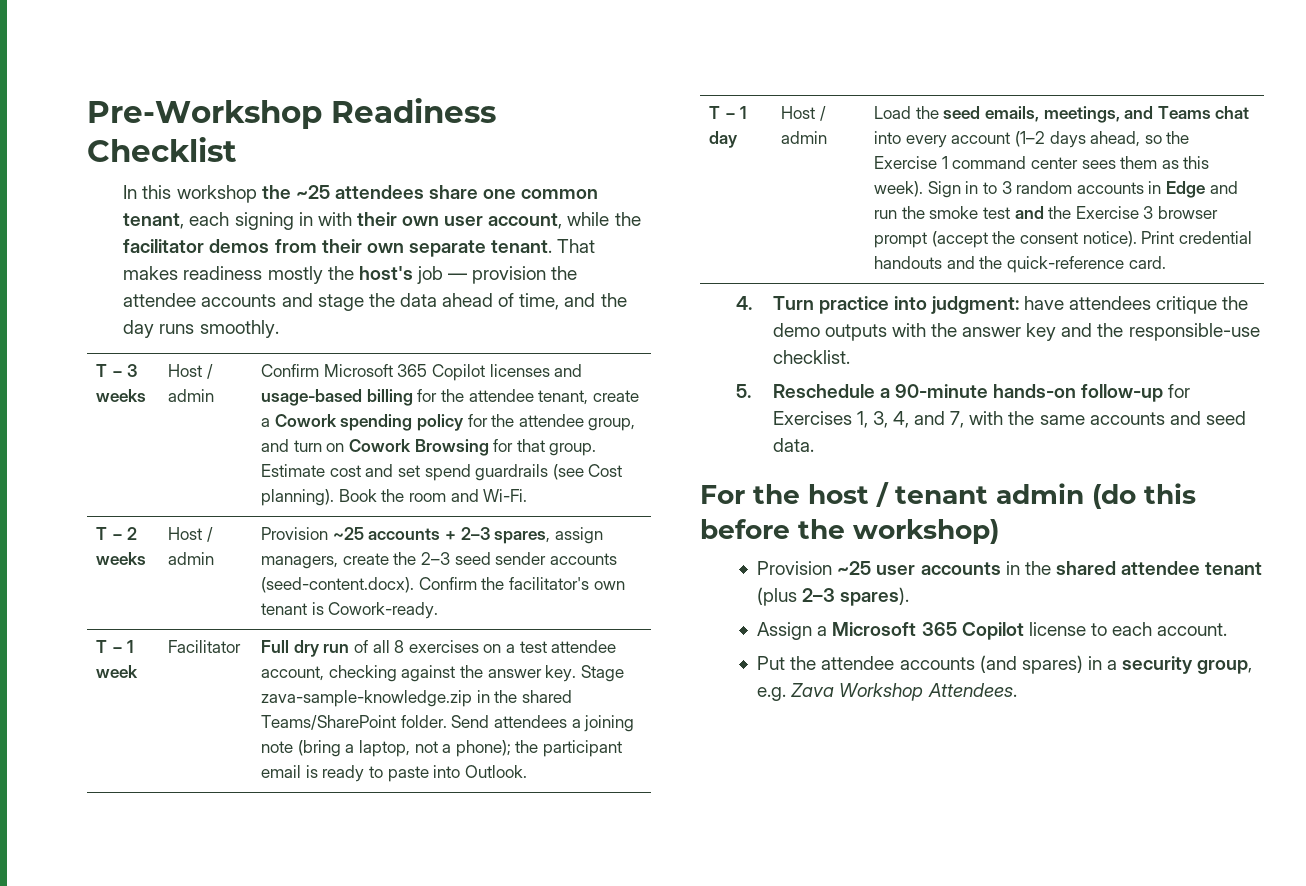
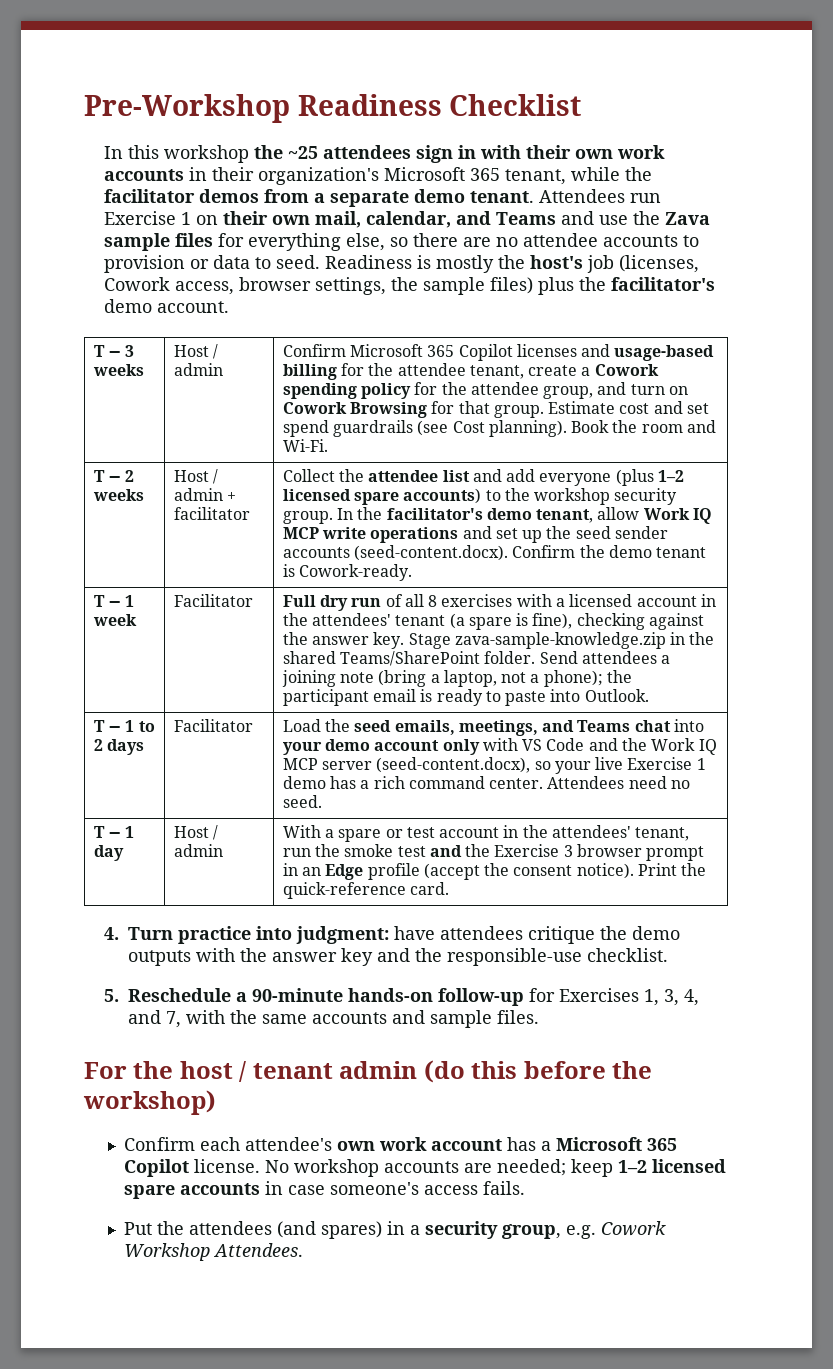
- In this workshop the ~25 attendees share one common tenant, each signing in with their own user account, while the facilitator demos from their own separate tenant. That makes readiness mostly the host's job — provision the attendee accounts and stage the data ahead of time, and the day runs smoothly.
+ In this workshop the ~25 attendees sign in with their own work accounts in their organization's Microsoft 365 tenant, while the facilitator demos from a separate demo tenant. Attendees run Exercise 1 on their own mail, calendar, and Teams and use the Zava sample files for everything else, so there are no attendee accounts to provision or data to seed. Readiness is mostly the host's job (licenses, Cowork access, browser settings, the sample files) plus the facilitator's demo account.
- Host / admin | Provision ~25 accounts + 2–3 spares, assign managers, create the 2–3 seed sender accounts (seed-content.docx). Confirm the facilitator's own tenant is Cowork-ready.
+ Host / admin + facilitator | Collect the attendee list and add everyone (plus 1–2 licensed spare accounts) to the workshop security group. In the facilitator's demo tenant, allow Work IQ MCP write operations and set up the seed sender accounts (seed-content.docx). Confirm the demo tenant is Cowork-ready.
- Full dry run of all 8 exercises on a test attendee account, checking against the answer key.
+ Full dry run of all 8 exercises with a licensed account in the attendees' tenant (a spare is fine), checking against the answer key.
- T − 1 day | Host / admin
+ T − 1 to 2 days | Facilitator
- Load the seed emails, meetings, and Teams chat into every account (1–2 days ahead, so the Exercise 1 command center sees them as this week). Sign in to 3 random accounts in Edge and run the smoke test and the Exercise 3 browser prompt (accept the consent notice). Print credential handouts and the quick-reference card.
+ Load the seed emails, meetings, and Teams chat into your demo account only with VS Code and the Work IQ MCP server (seed-content.docx), so your live Exercise 1 demo has a rich command center. Attendees need no seed.
+ T − 1 day | Host / admin | With a spare or test account in the attendees' tenant, run the smoke test and the Exercise 3 browser prompt in an Edge profile (accept the consent notice). Print the quick-reference card.
- 5. Reschedule a 90-minute hands-on follow-up for Exercises 1, 3, 4, and 7, with the same accounts and seed data.
+ 5. Reschedule a 90-minute hands-on follow-up for Exercises 1, 3, 4, and 7, with the same accounts and sample files.
- Provision ~25 user accounts in the shared attendee tenant (plus 2–3 spares).
- Assign a Microsoft 365 Copilot license to each account.
+ Confirm each attendee's own work account has a Microsoft 365 Copilot license. No workshop accounts are needed; keep 1–2 licensed spare accounts in case someone's access fails.
- Put the attendee accounts (and spares) in a security group, e.g. Zava Workshop Attendees.
+ Put the attendees (and spares) in a security group, e.g. Cowork Workshop Attendees.

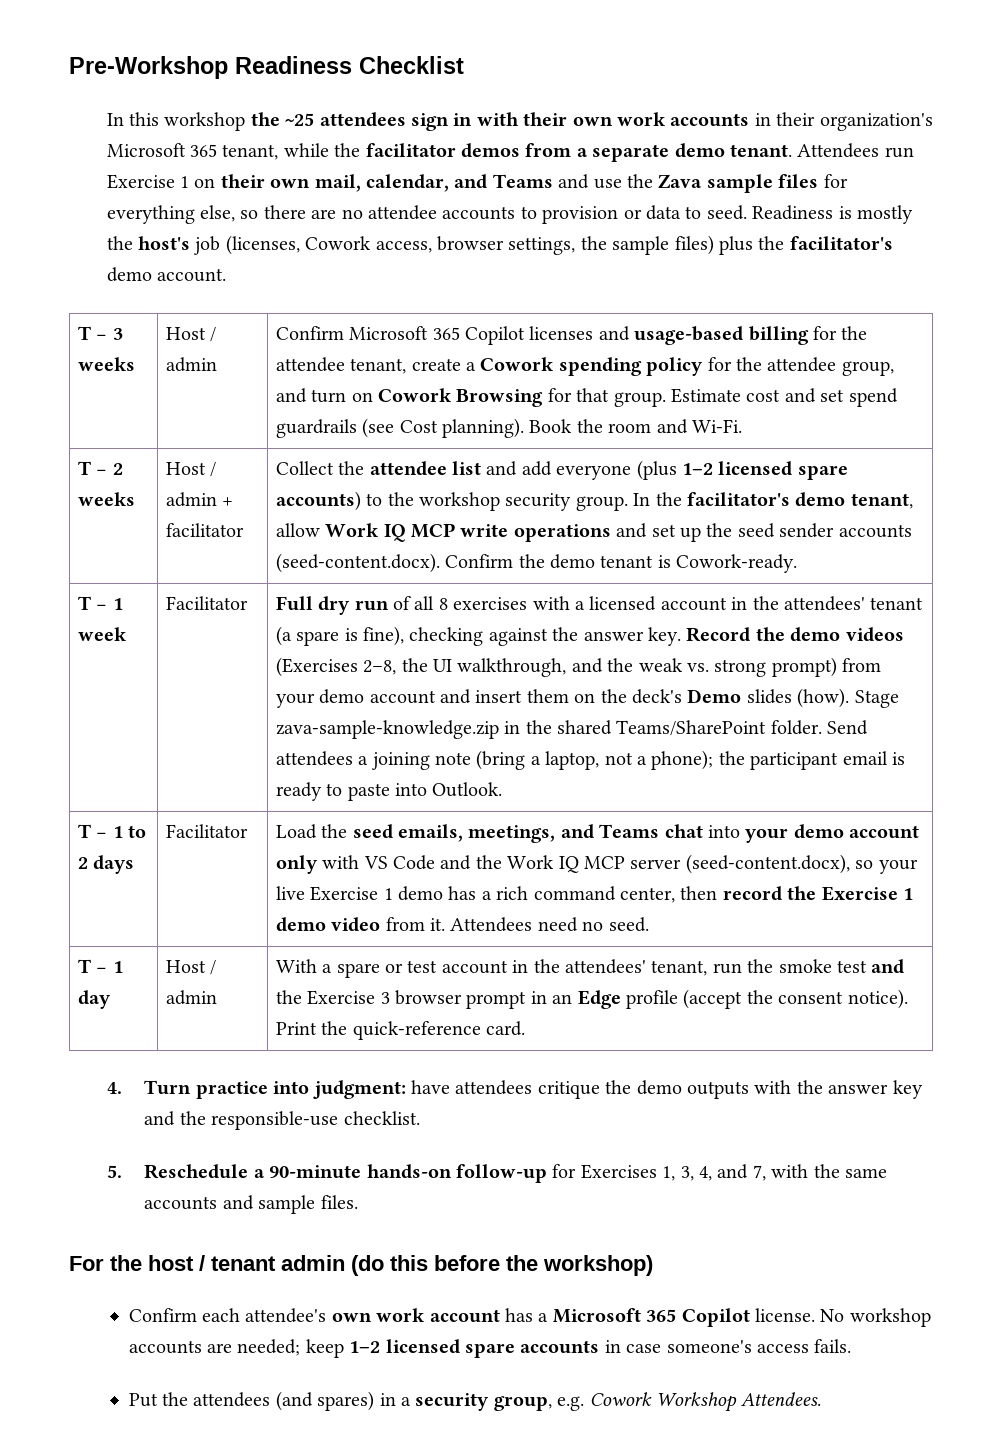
+ Record the demo videos (Exercises 2–8, the UI walkthrough, and the weak vs. strong prompt) from your demo account and insert them on the deck's Demo slides (how).
- Load the seed emails, meetings, and Teams chat into your demo account only with VS Code and the Work IQ MCP server (seed-content.docx), so your live Exercise 1 demo has a rich command center.
+ Load the seed emails, meetings, and Teams chat into your demo account only with VS Code and the Work IQ MCP server (seed-content.docx), so your live Exercise 1 demo has a rich command center, then record the Exercise 1 demo video from it.

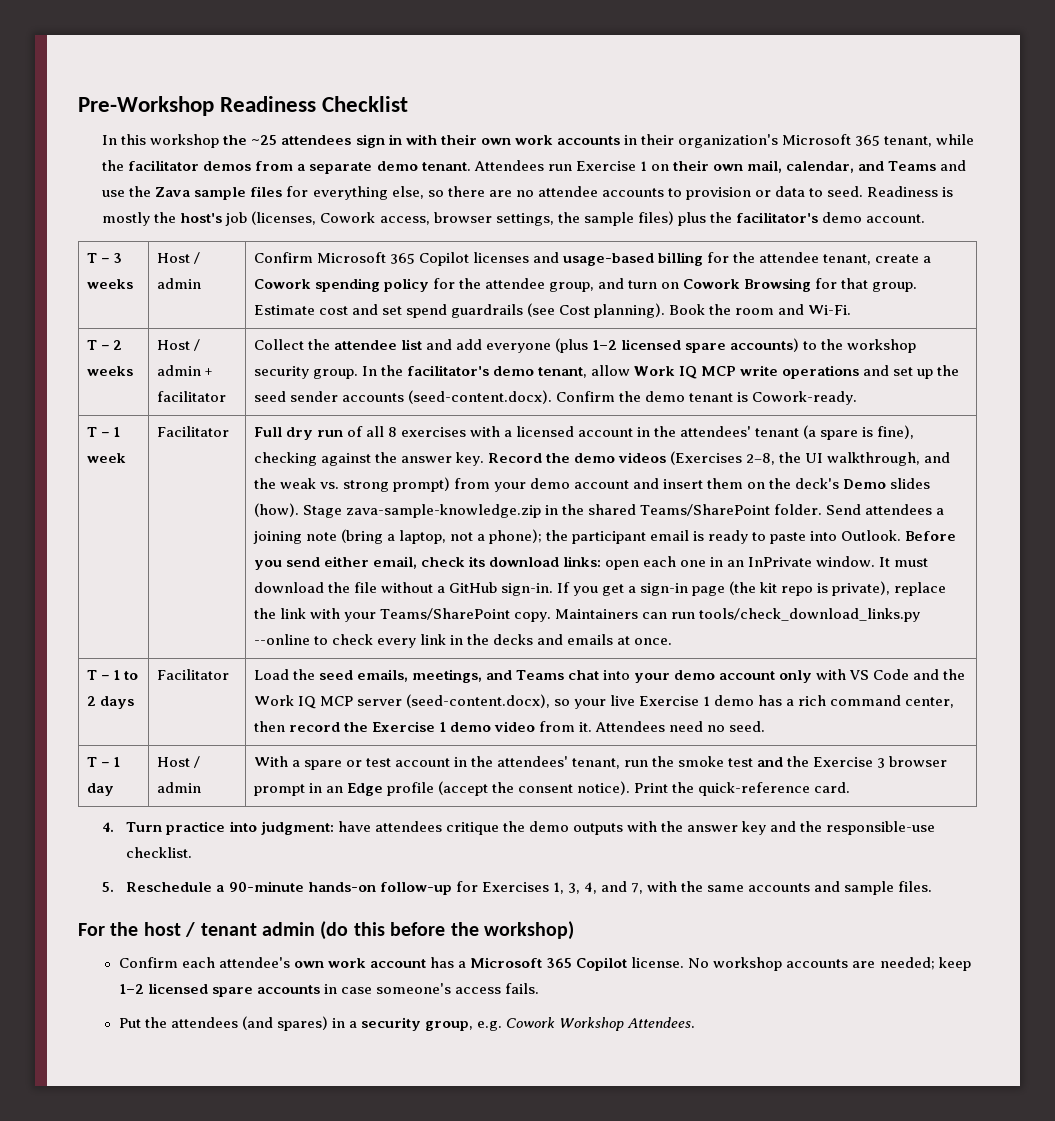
+ Before you send either email, check its download links: open each one in an InPrivate window. It must download the file without a GitHub sign-in. If you get a sign-in page (the kit repo is private), replace the link with your Teams/SharePoint copy. Maintainers can run tools/check_download_links.py --online to check every link in the decks and emails at once.

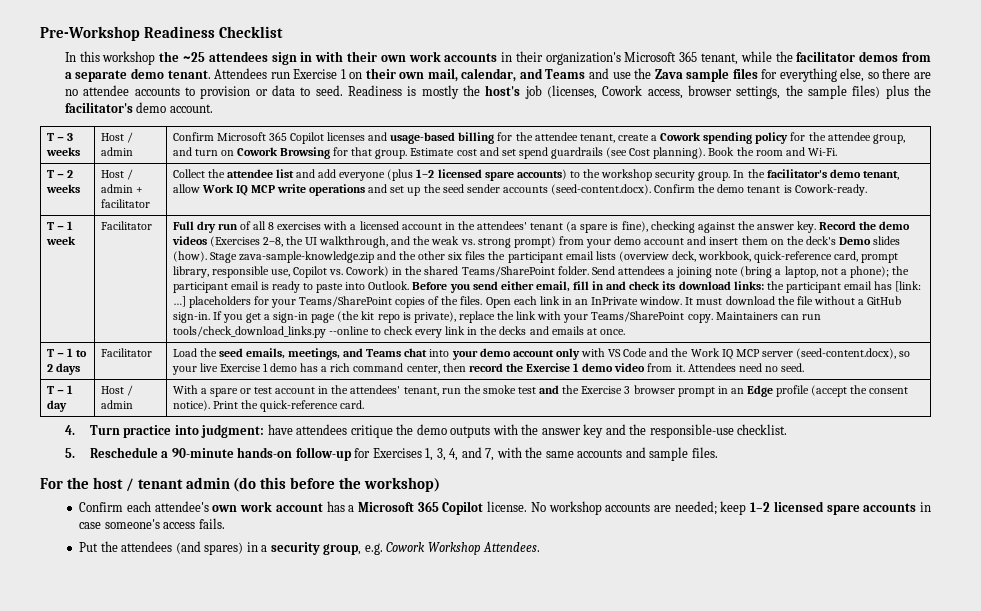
- Stage zava-sample-knowledge.zip in the shared Teams/SharePoint folder.
+ Stage zava-sample-knowledge.zip and the other six files the participant email lists (overview deck, workbook, quick-reference card, prompt library, responsible use, Copilot vs. Cowork) in the shared Teams/SharePoint folder.
- Before you send either email, check its download links: open each one in an InPrivate window.
+ Before you send either email, fill in and check its download links: the participant email has [link: …] placeholders for your Teams/SharePoint copies of the files. Open each link in an InPrivate window.

